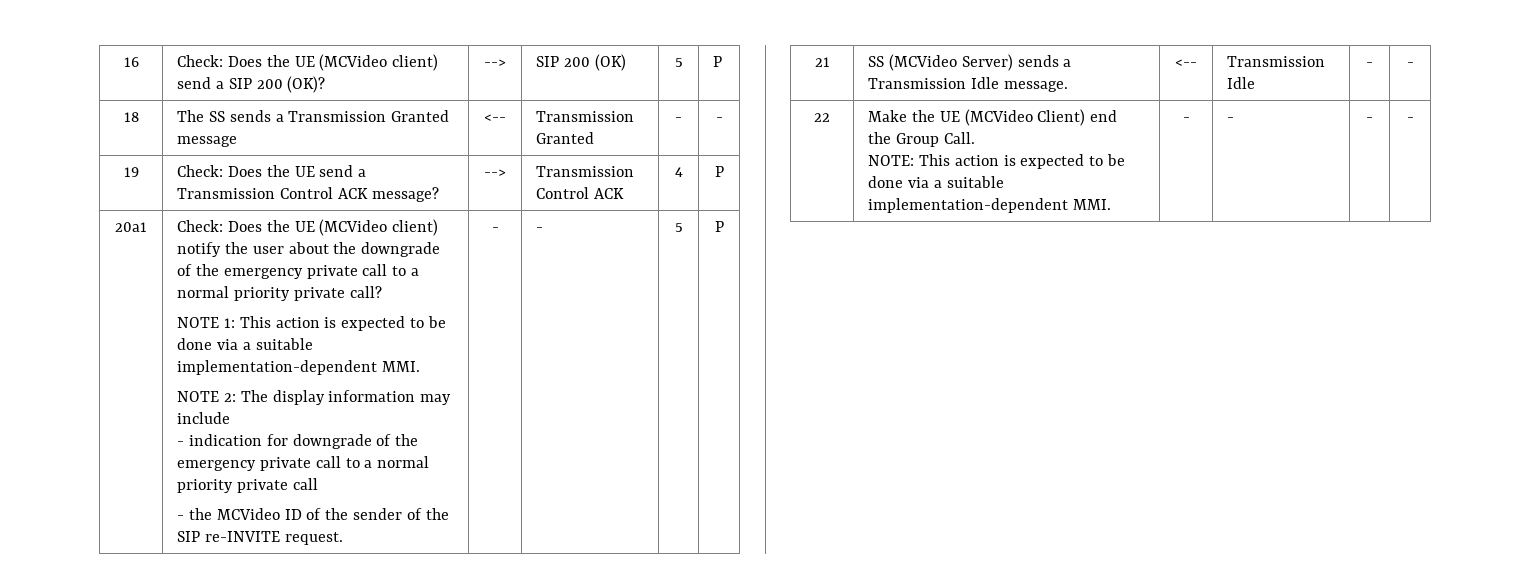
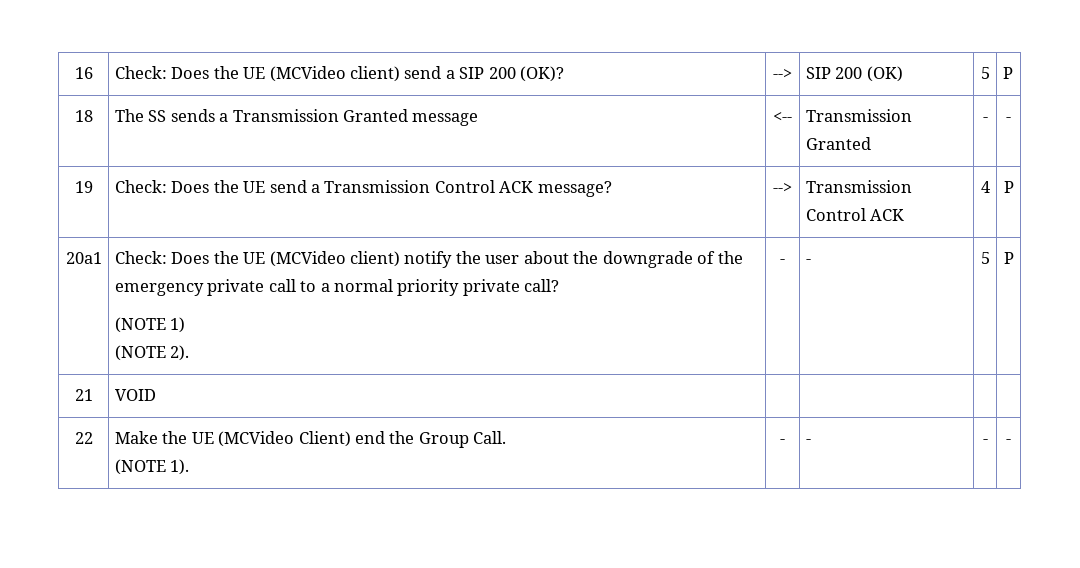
- NOTE 1: This action is expected to be done via a suitable implementation-dependent MMI.
- NOTE 2: The display information may include
- - indication for downgrade of the emergency private call to a normal priority private call
- - the MCVideo ID of the sender of the SIP re-INVITE request.
+ (NOTE 1)
+ (NOTE 2).
- 21 | SS (MCVideo Server) sends a Transmission Idle message. | <-- | Transmission Idle | - | -
+ 21 | VOID | | | |
  22 | Make the UE (MCVideo Client) end the Group Call.
- NOTE: This action is expected to be done via a suitable implementation-dependent MMI. | - | - | - | -
+ (NOTE 1). | - | - | - | -

